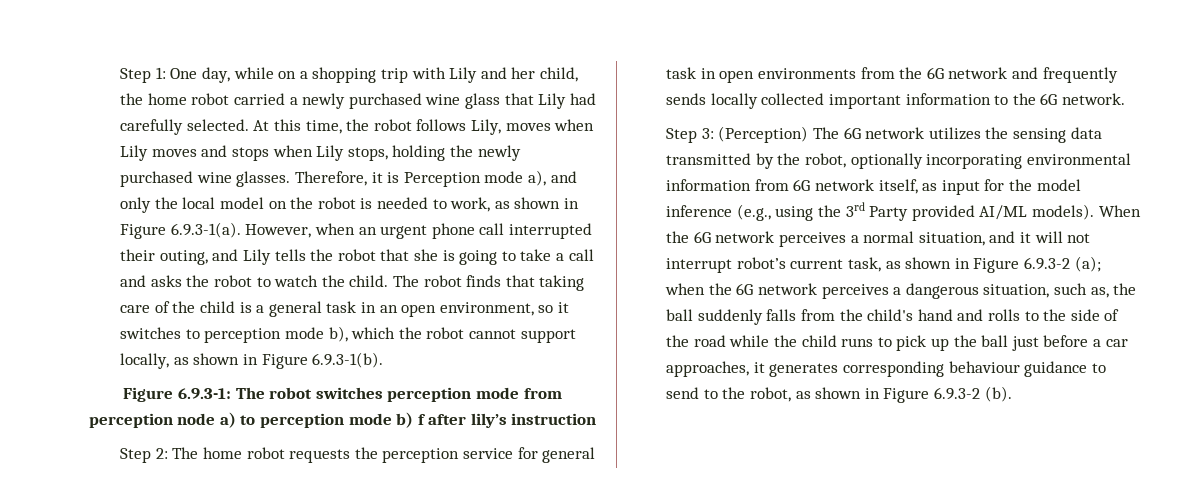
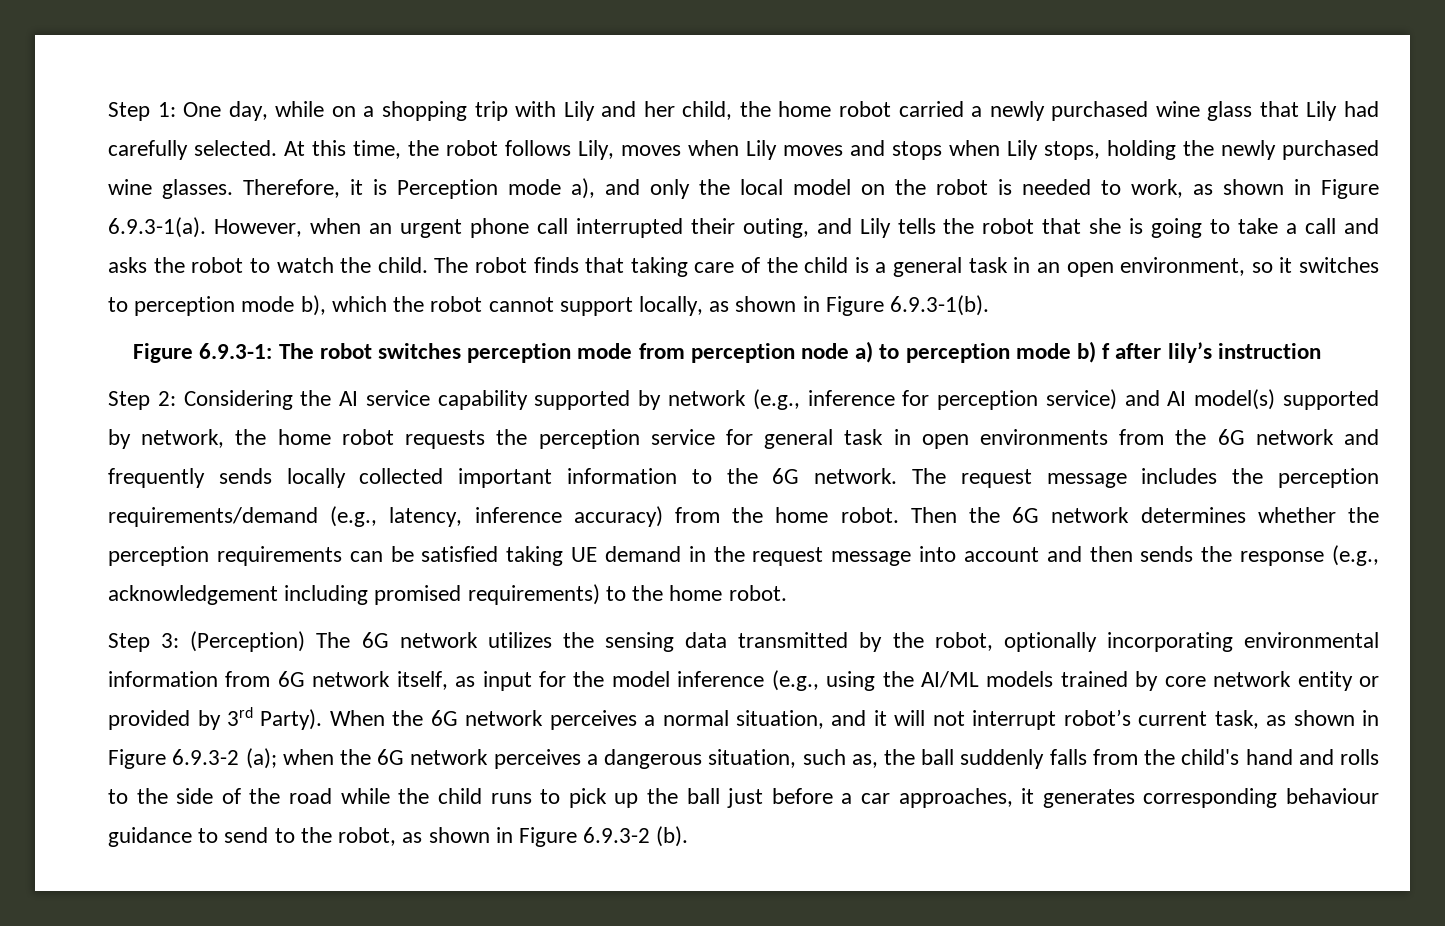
- Step 2: The home robot requests the perception service for general task in open environments from the 6G network and frequently sends locally collected important information to the 6G network.
+ Step 2: Considering the AI service capability supported by network (e.g., inference for perception service) and AI model(s) supported by network, the home robot requests the perception service for general task in open environments from the 6G network and frequently sends locally collected important information to the 6G network. The request message includes the perception requirements/demand (e.g., latency, inference accuracy) from the home robot. Then the 6G network determines whether the perception requirements can be satisfied taking UE demand in the request message into account and then sends the response (e.g., acknowledgement including promised requirements) to the home robot.
- Step 3: (Perception) The 6G network utilizes the sensing data transmitted by the robot, optionally incorporating environmental information from 6G network itself, as input for the model inference (e.g., using the 3rd Party provided AI/ML models).
+ Step 3: (Perception) The 6G network utilizes the sensing data transmitted by the robot, optionally incorporating environmental information from 6G network itself, as input for the model inference (e.g., using the AI/ML models trained by core network entity or provided by 3rd Party).

